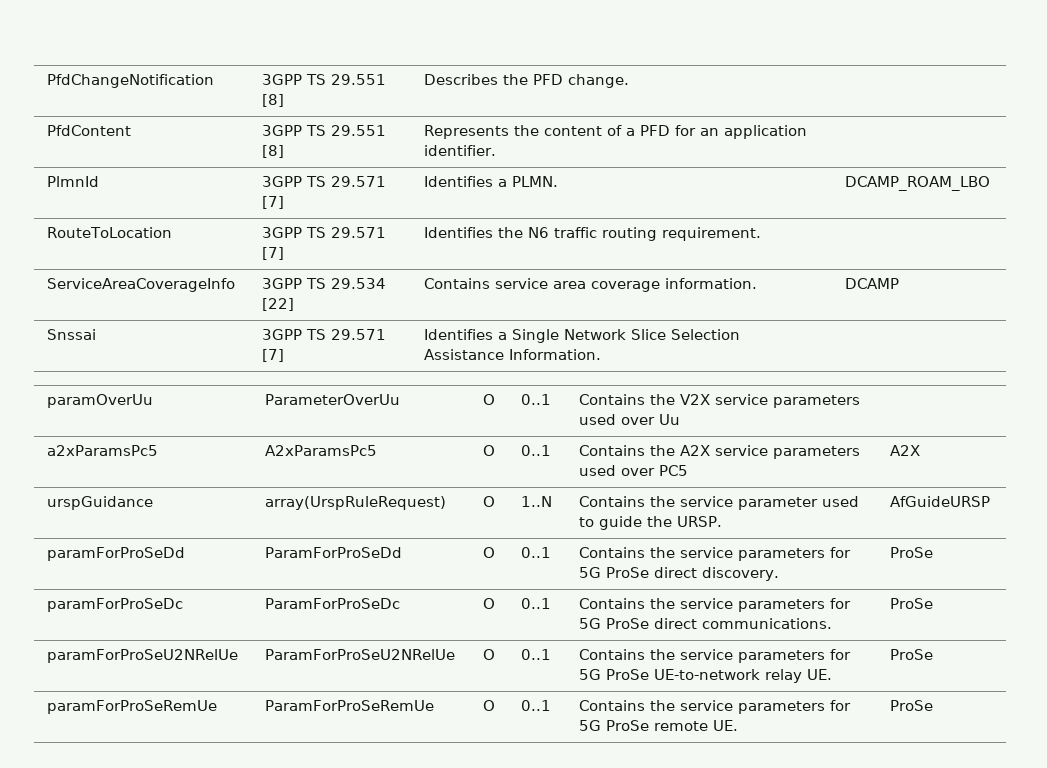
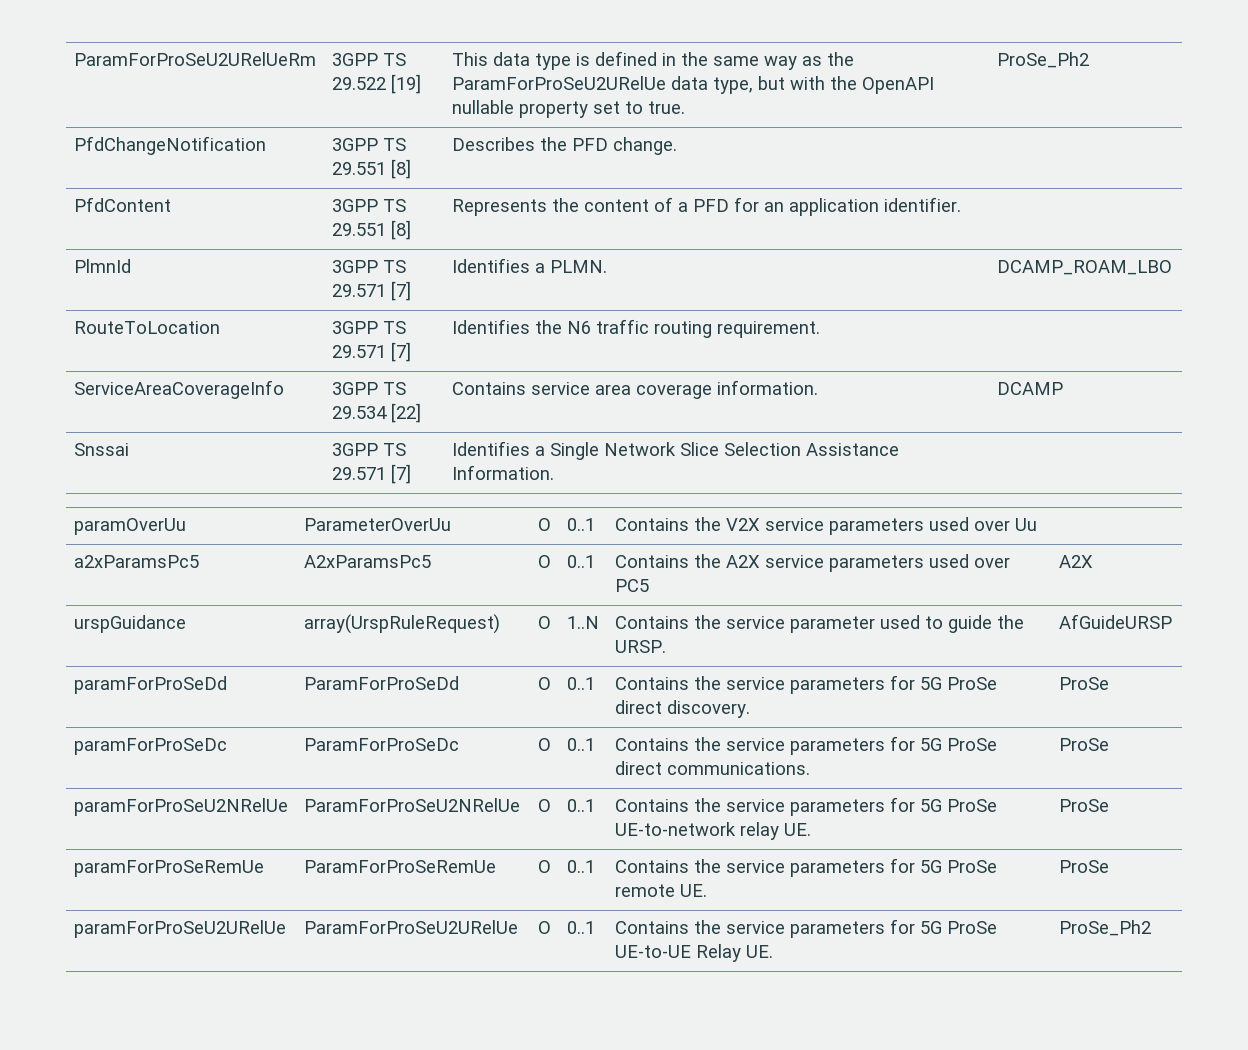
+ ParamForProSeU2URelUeRm | 3GPP TS 29.522 [19] | This data type is defined in the same way as the ParamForProSeU2URelUe data type, but with the OpenAPI nullable property set to true. | ProSe_Ph2
+ paramForProSeU2URelUe | ParamForProSeU2URelUe | O | 0..1 | Contains the service parameters for 5G ProSe UE-to-UE Relay UE. | ProSe_Ph2

